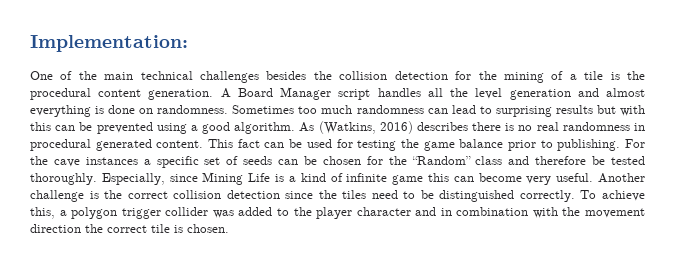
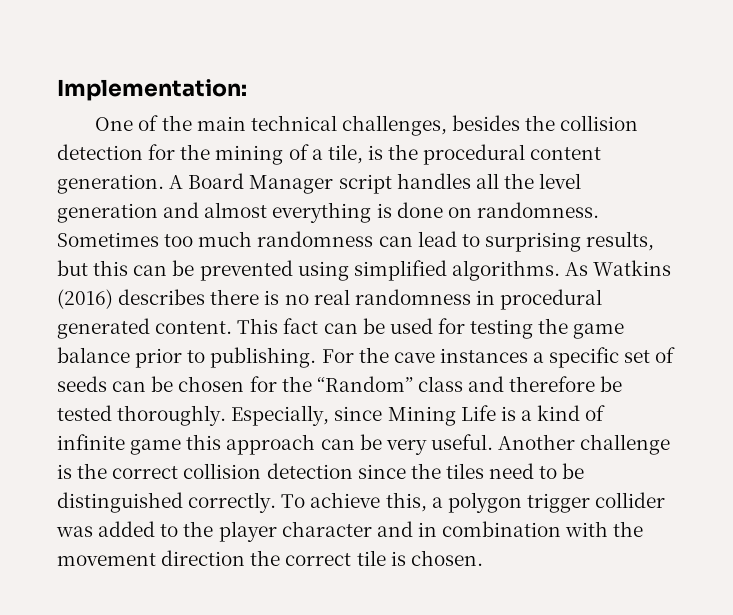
- One of the main technical challenges besides the collision detection for the mining of a tile is the procedural content generation.
+ One of the main technical challenges, besides the collision detection for the mining of a tile, is the procedural content generation.
- Sometimes too much randomness can lead to surprising results but with this can be prevented using a good algorithm. As (Watkins, 2016) describes there is no real randomness in procedural generated content.
+ Sometimes too much randomness can lead to surprising results, but this can be prevented using simplified algorithms. As Watkins (2016) describes there is no real randomness in procedural generated content.
- Especially, since Mining Life is a kind of infinite game this can become very useful.
+ Especially, since Mining Life is a kind of infinite game this approach can be very useful.

